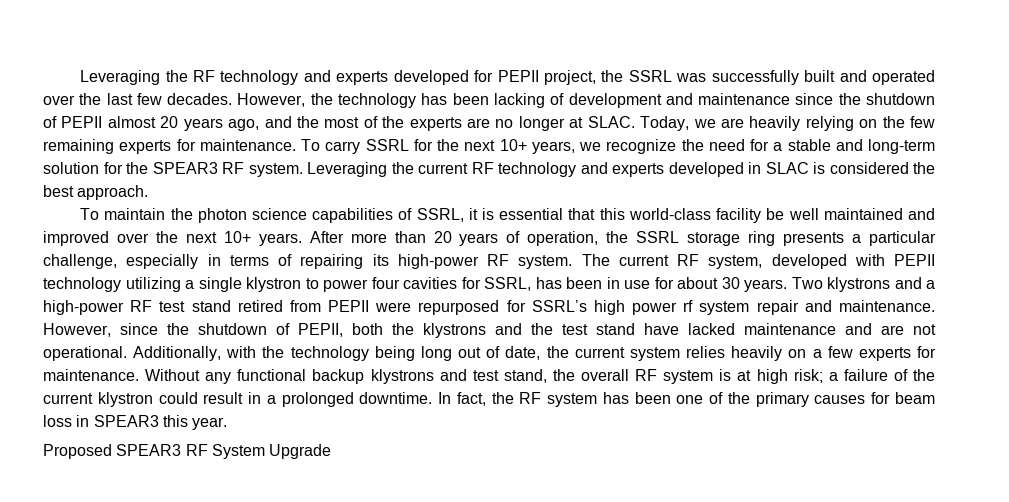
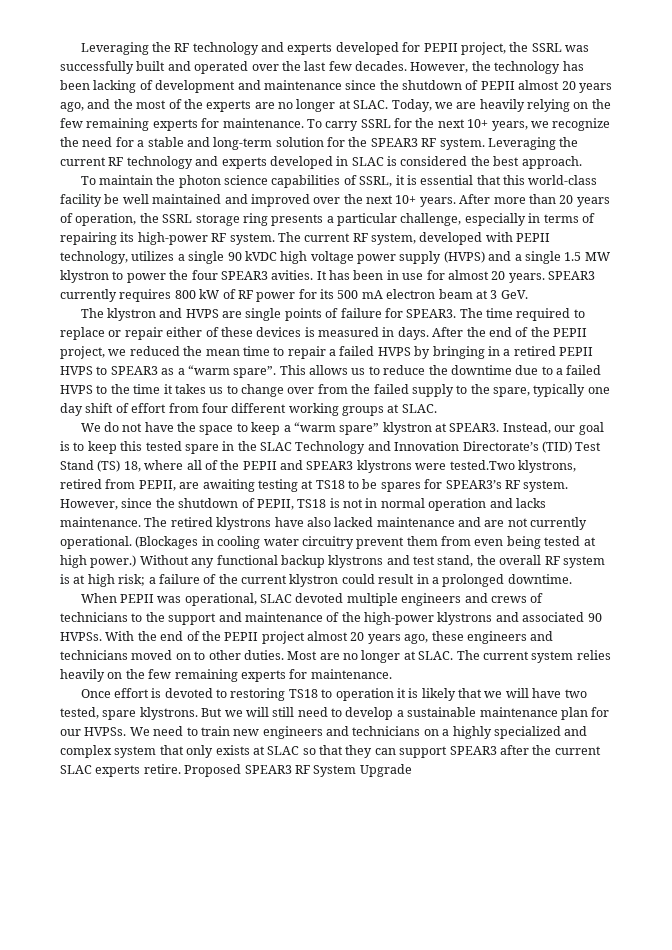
- The current RF system, developed with PEPII technology utilizing a single klystron to power four cavities for SSRL, has been in use for about 30 years. Two klystrons and a high-power RF test stand retired from PEPII were repurposed for SSRL’s high power rf system repair and maintenance.
+ The current RF system, developed with PEPII technology, utilizes a single 90 kVDC high voltage power supply (HVPS) and a single 1.5 MW klystron to power the four SPEAR3 avities. It has been in use for almost 20 years. SPEAR3 currently requires 800 kW of RF power for its 500 mA electron beam at 3 GeV.
+ The klystron and HVPS are single points of failure for SPEAR3. The time required to replace or repair either of these devices is measured in days. After the end of the PEPII project, we reduced the mean time to repair a failed HVPS by bringing in a retired PEPII HVPS to SPEAR3 as a “warm spare”. This allows us to reduce the downtime due to a failed HVPS to the time it takes us to change over from the failed supply to the spare, typically one day shift of effort from four different working groups at SLAC.
+ We do not have the space to keep a “warm spare” klystron at SPEAR3. Instead, our goal is to keep this tested spare in the SLAC Technology and Innovation Directorate’s (TID) Test Stand (TS) 18, where all of the PEPII and SPEAR3 klystrons were tested.Two klystrons, retired from PEPII, are awaiting testing at TS18 to be spares for SPEAR3’s RF system.
- However, since the shutdown of PEPII, both the klystrons and the test stand have lacked maintenance and are not operational. Additionally, with the technology being long out of date, the current system relies heavily on a few experts for maintenance.
+ However, since the shutdown of PEPII, TS18 is not in normal operation and lacks maintenance. The retired klystrons have also lacked maintenance and are not currently operational. (Blockages in cooling water circuitry prevent them from even being tested at high power.)
- Without any functional backup klystrons and test stand, the overall RF system is at high risk; a failure of the current klystron could result in a prolonged downtime. In fact, the RF system has been one of the primary causes for beam loss in SPEAR3 this year.
- Proposed SPEAR3 RF System Upgrade
+ Without any functional backup klystrons and test stand, the overall RF system is at high risk; a failure of the current klystron could result in a prolonged downtime.
+ When PEPII was operational, SLAC devoted multiple engineers and crews of technicians to the support and maintenance of the high-power klystrons and associated 90 HVPSs. With the end of the PEPII project almost 20 years ago, these engineers and technicians moved on to other duties. Most are no longer at SLAC. The current system relies heavily on the few remaining experts for maintenance.
+ Once effort is devoted to restoring TS18 to operation it is likely that we will have two tested, spare klystrons. But we will still need to develop a sustainable maintenance plan for our HVPSs. We need to train new engineers and technicians on a highly specialized and complex system that only exists at SLAC so that they can support SPEAR3 after the current SLAC experts retire. Proposed SPEAR3 RF System Upgrade

